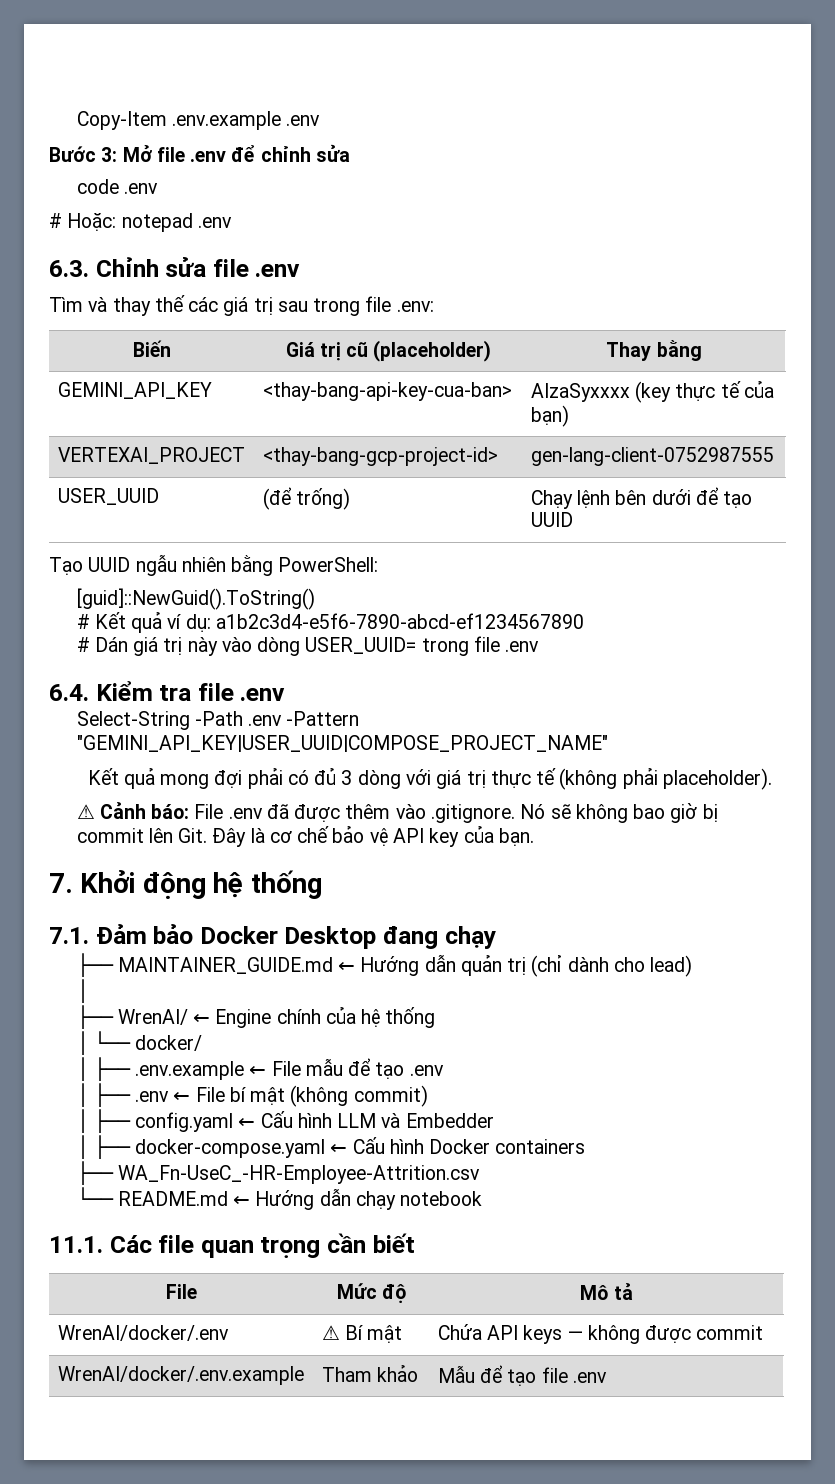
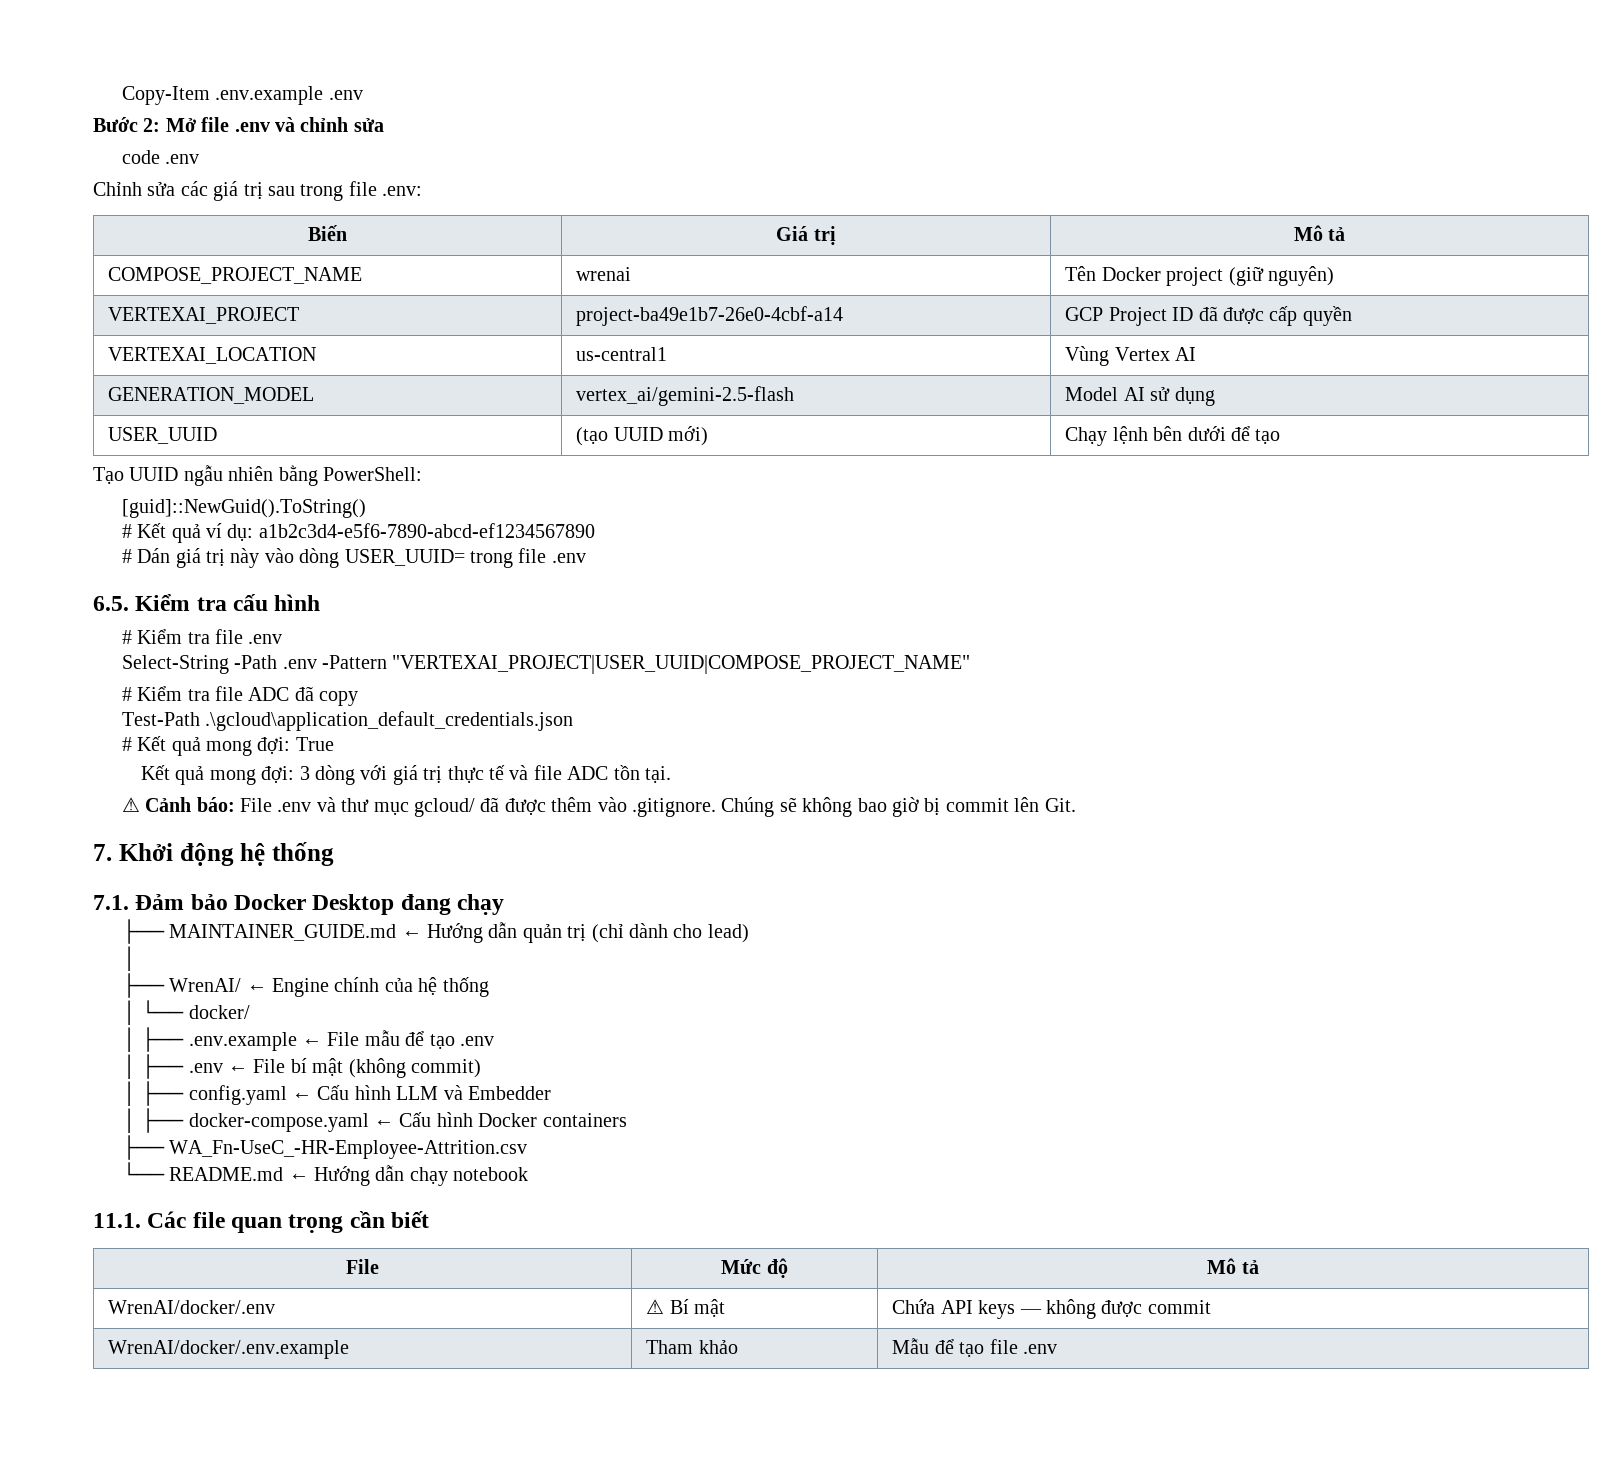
- Bước 3: Mở file .env để chỉnh sửa
+ Bước 2: Mở file .env và chỉnh sửa
- # Hoặc: notepad .env
- 6.3. Chỉnh sửa file .env
- Tìm và thay thế các giá trị sau trong file .env:
+ Chỉnh sửa các giá trị sau trong file .env:
- Biến | Giá trị cũ (placeholder) | Thay bằng
- GEMINI_API_KEY | <thay-bang-api-key-cua-ban> | AIzaSyxxxx (key thực tế của bạn)
- VERTEXAI_PROJECT | <thay-bang-gcp-project-id> | gen-lang-client-0752987555
- USER_UUID | (để trống) | Chạy lệnh bên dưới để tạo UUID
+ Biến | Giá trị | Mô tả
+ COMPOSE_PROJECT_NAME | wrenai | Tên Docker project (giữ nguyên)
+ VERTEXAI_PROJECT | project-ba49e1b7-26e0-4cbf-a14 | GCP Project ID đã được cấp quyền
+ VERTEXAI_LOCATION | us-central1 | Vùng Vertex AI
+ GENERATION_MODEL | vertex_ai/gemini-2.5-flash | Model AI sử dụng
+ USER_UUID | (tạo UUID mới) | Chạy lệnh bên dưới để tạo
- 6.4. Kiểm tra file .env
+ 6.5. Kiểm tra cấu hình
+ # Kiểm tra file .env
- Select-String -Path .env -Pattern "GEMINI_API_KEY|USER_UUID|COMPOSE_PROJECT_NAME"
- Kết quả mong đợi phải có đủ 3 dòng với giá trị thực tế (không phải placeholder).
+ Select-String -Path .env -Pattern "VERTEXAI_PROJECT|USER_UUID|COMPOSE_PROJECT_NAME"
+ # Kiểm tra file ADC đã copy
+ Test-Path .\gcloud\application_default_credentials.json
+ # Kết quả mong đợi: True
+ Kết quả mong đợi: 3 dòng với giá trị thực tế và file ADC tồn tại.
- ⚠ Cảnh báo: File .env đã được thêm vào .gitignore. Nó sẽ không bao giờ bị commit lên Git. Đây là cơ chế bảo vệ API key của bạn.
+ ⚠ Cảnh báo: File .env và thư mục gcloud/ đã được thêm vào .gitignore. Chúng sẽ không bao giờ bị commit lên Git.

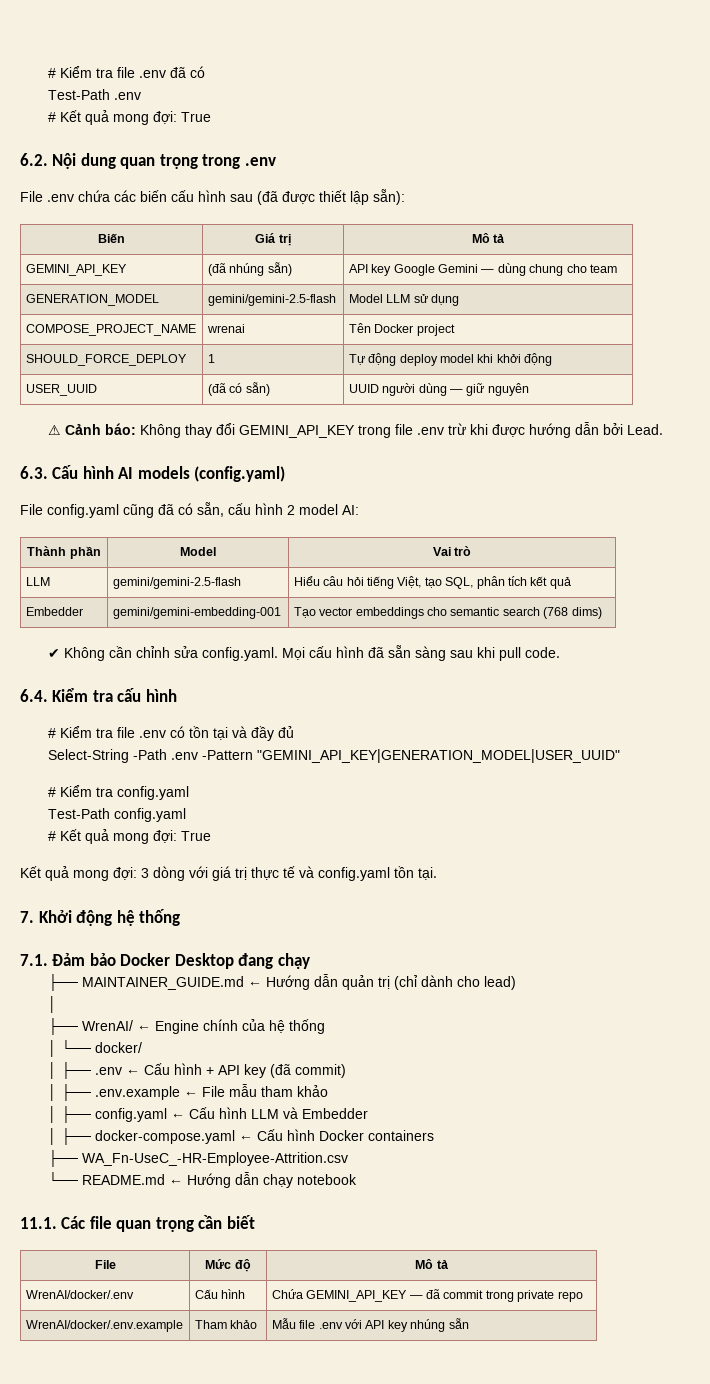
- Copy-Item .env.example .env
- Bước 2: Mở file .env và chỉnh sửa
- code .env
- Chỉnh sửa các giá trị sau trong file .env:
+ # Kiểm tra file .env đã có
+ Test-Path .env
+ # Kết quả mong đợi: True
+ 6.2. Nội dung quan trọng trong .env
+ File .env chứa các biến cấu hình sau (đã được thiết lập sẵn):
+ GEMINI_API_KEY | (đã nhúng sẵn) | API key Google Gemini — dùng chung cho team
+ GENERATION_MODEL | gemini/gemini-2.5-flash | Model LLM sử dụng
- COMPOSE_PROJECT_NAME | wrenai | Tên Docker project (giữ nguyên)
- VERTEXAI_PROJECT | project-ba49e1b7-26e0-4cbf-a14 | GCP Project ID đã được cấp quyền
- VERTEXAI_LOCATION | us-central1 | Vùng Vertex AI
- GENERATION_MODEL | vertex_ai/gemini-2.5-flash | Model AI sử dụng
- USER_UUID | (tạo UUID mới) | Chạy lệnh bên dưới để tạo
- Tạo UUID ngẫu nhiên bằng PowerShell:
- [guid]::NewGuid().ToString()
- # Kết quả ví dụ: a1b2c3d4-e5f6-7890-abcd-ef1234567890
- # Dán giá trị này vào dòng USER_UUID= trong file .env
- 6.5. Kiểm tra cấu hình
+ COMPOSE_PROJECT_NAME | wrenai | Tên Docker project
+ SHOULD_FORCE_DEPLOY | 1 | Tự động deploy model khi khởi động
+ USER_UUID | (đã có sẵn) | UUID người dùng — giữ nguyên
+ ⚠ Cảnh báo: Không thay đổi GEMINI_API_KEY trong file .env trừ khi được hướng dẫn bởi Lead.
+ 6.3. Cấu hình AI models (config.yaml)
+ File config.yaml cũng đã có sẵn, cấu hình 2 model AI:
+ Thành phần | Model | Vai trò
+ LLM | gemini/gemini-2.5-flash | Hiểu câu hỏi tiếng Việt, tạo SQL, phân tích kết quả
+ Embedder | gemini/gemini-embedding-001 | Tạo vector embeddings cho semantic search (768 dims)
+ ✔ Không cần chỉnh sửa config.yaml. Mọi cấu hình đã sẵn sàng sau khi pull code.
+ 6.4. Kiểm tra cấu hình
- # Kiểm tra file .env
+ # Kiểm tra file .env có tồn tại và đầy đủ
- Select-String -Path .env -Pattern "VERTEXAI_PROJECT|USER_UUID|COMPOSE_PROJECT_NAME"
- # Kiểm tra file ADC đã copy
- Test-Path .\gcloud\application_default_credentials.json
+ Select-String -Path .env -Pattern "GEMINI_API_KEY|GENERATION_MODEL|USER_UUID"
+ # Kiểm tra config.yaml
+ Test-Path config.yaml
- Kết quả mong đợi: 3 dòng với giá trị thực tế và file ADC tồn tại.
+ Kết quả mong đợi: 3 dòng với giá trị thực tế và config.yaml tồn tại.
- ⚠ Cảnh báo: File .env và thư mục gcloud/ đã được thêm vào .gitignore. Chúng sẽ không bao giờ bị commit lên Git.
+ │ ├── .env ← Cấu hình + API key (đã commit)
- │ ├── .env.example ← File mẫu để tạo .env
- │ ├── .env ← File bí mật (không commit)
+ │ ├── .env.example ← File mẫu tham khảo
- WrenAI/docker/.env | ⚠ Bí mật | Chứa API keys — không được commit
- WrenAI/docker/.env.example | Tham khảo | Mẫu để tạo file .env
+ WrenAI/docker/.env | Cấu hình | Chứa GEMINI_API_KEY — đã commit trong private repo
+ WrenAI/docker/.env.example | Tham khảo | Mẫu file .env với API key nhúng sẵn

